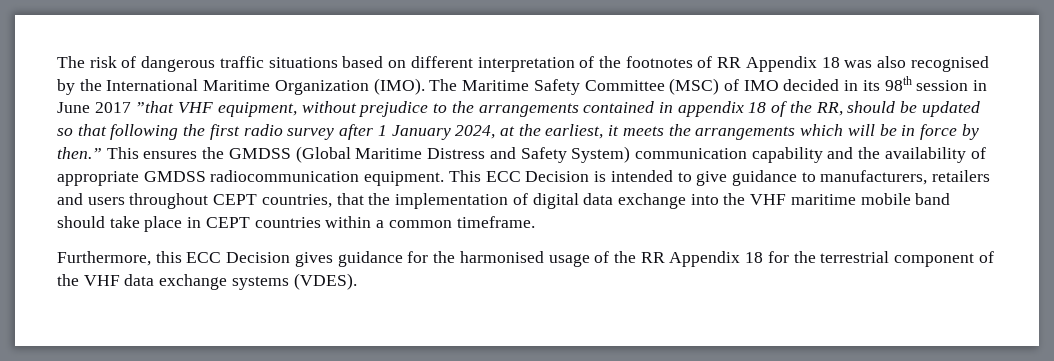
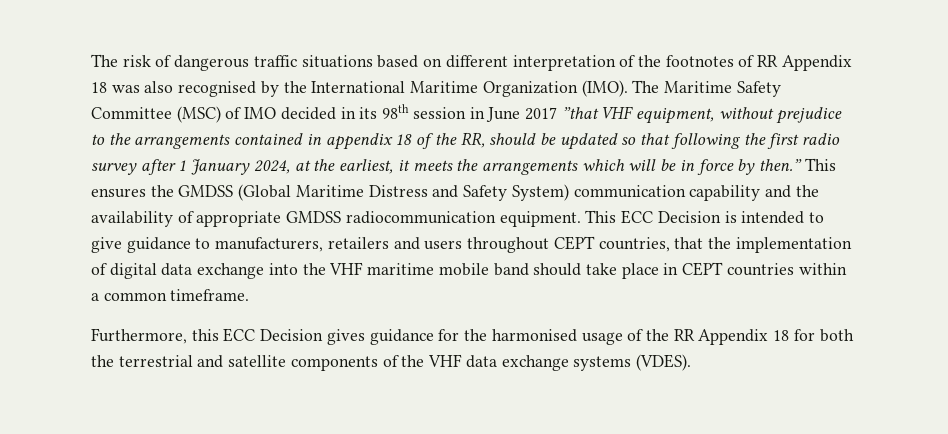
- Furthermore, this ECC Decision gives guidance for the harmonised usage of the RR Appendix 18 for the terrestrial component of the VHF data exchange systems (VDES).
+ Furthermore, this ECC Decision gives guidance for the harmonised usage of the RR Appendix 18 for both the terrestrial and satellite components of the VHF data exchange systems (VDES).

